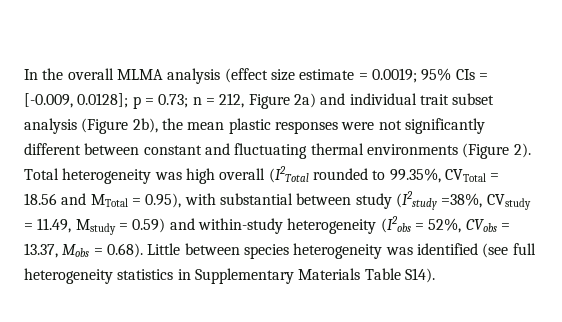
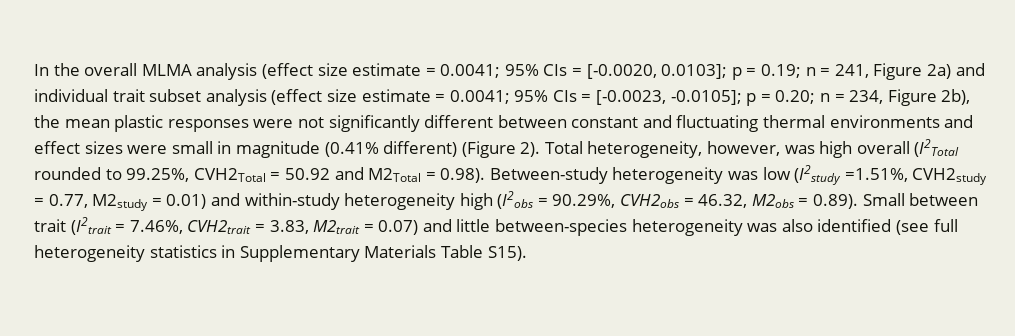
- In the overall MLMA analysis (effect size estimate = 0.0019; 95% CIs = [-0.009, 0.0128]; p = 0.73; n = 212, Figure 2a) and individual trait subset analysis (Figure 2b), the mean plastic responses were not significantly different between constant and fluctuating thermal environments (Figure 2).
+ In the overall MLMA analysis (effect size estimate = 0.0041; 95% CIs = [-0.0020, 0.0103]; p = 0.19; n = 241, Figure 2a) and individual trait subset analysis (effect size estimate = 0.0041; 95% CIs = [-0.0023, -0.0105]; p = 0.20; n = 234, Figure 2b), the mean plastic responses were not significantly different between constant and fluctuating thermal environments and effect sizes were small in magnitude (0.41% different) (Figure 2).
- Total heterogeneity was high overall (I2Total rounded to 99.35%, CVTotal = 18.56 and MTotal = 0.95), with substantial between study (I2study =38%, CVstudy = 11.49, Mstudy = 0.59) and within-study heterogeneity (I2obs = 52%, CVobs = 13.37, Mobs = 0.68). Little between species heterogeneity was identified (see full heterogeneity statistics in Supplementary Materials Table S14).
+ Total heterogeneity, however, was high overall (I2Total rounded to 99.25%, CVH2Total = 50.92 and M2Total = 0.98). Between-study heterogeneity was low (I2study =1.51%, CVH2study = 0.77, M2study = 0.01) and within-study heterogeneity high (I2obs = 90.29%, CVH2obs = 46.32, M2obs = 0.89). Small between trait (I2trait = 7.46%, CVH2trait = 3.83, M2trait = 0.07) and little between-species heterogeneity was also identified (see full heterogeneity statistics in Supplementary Materials Table S15).

